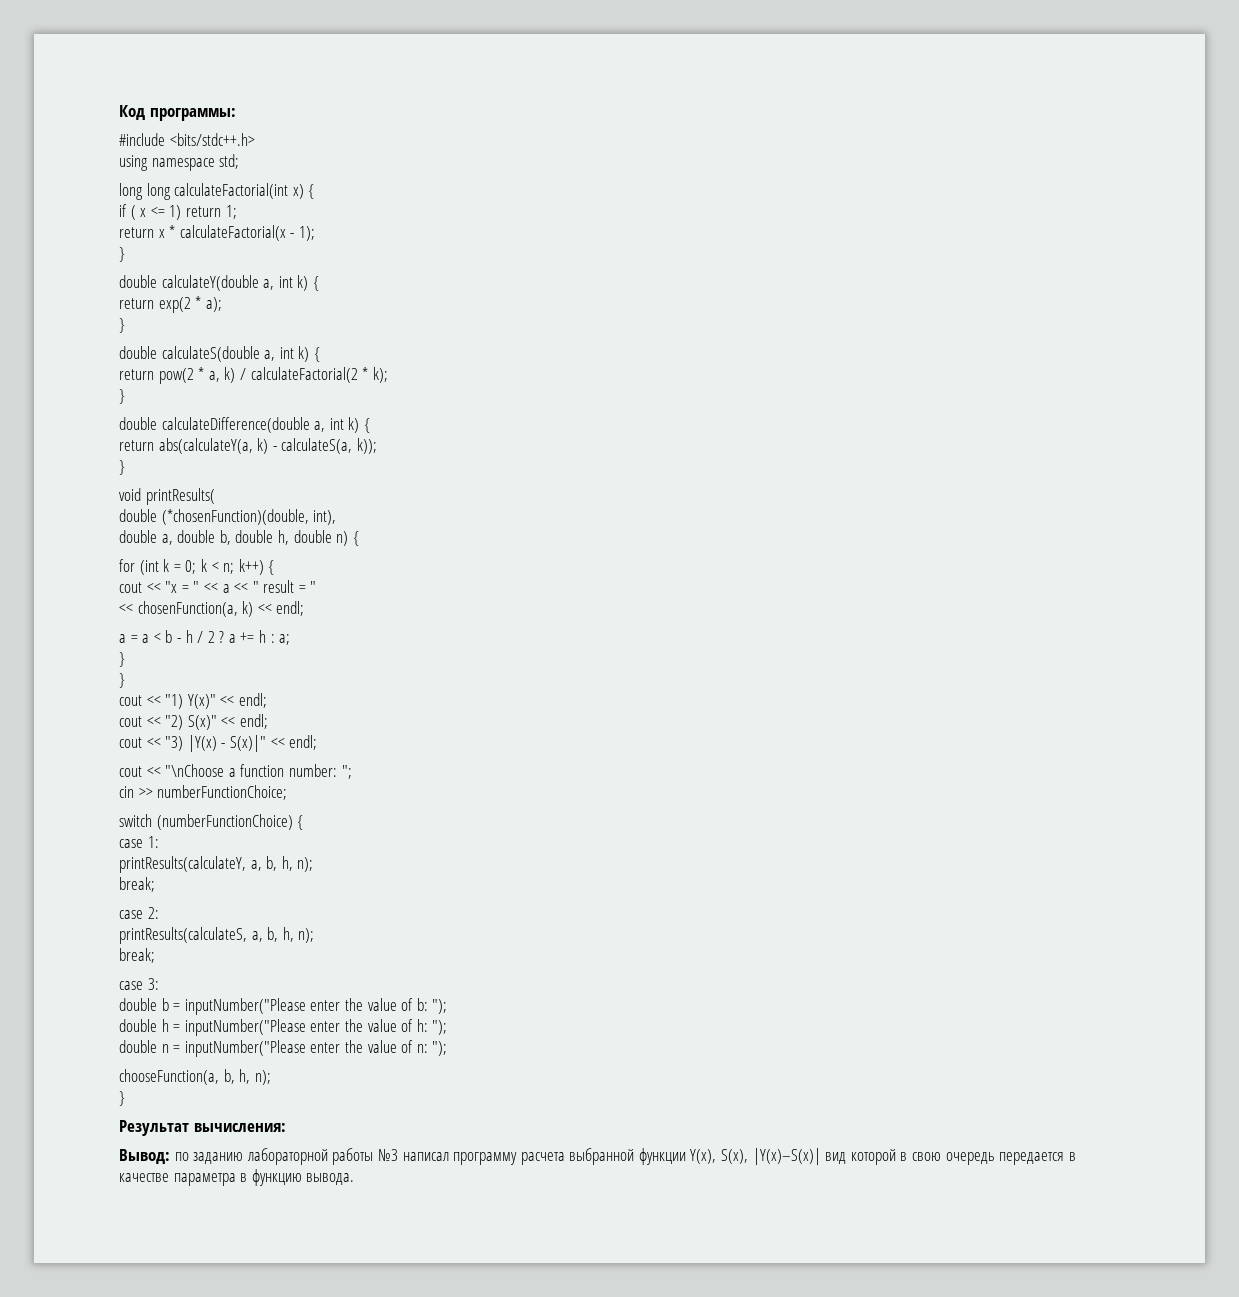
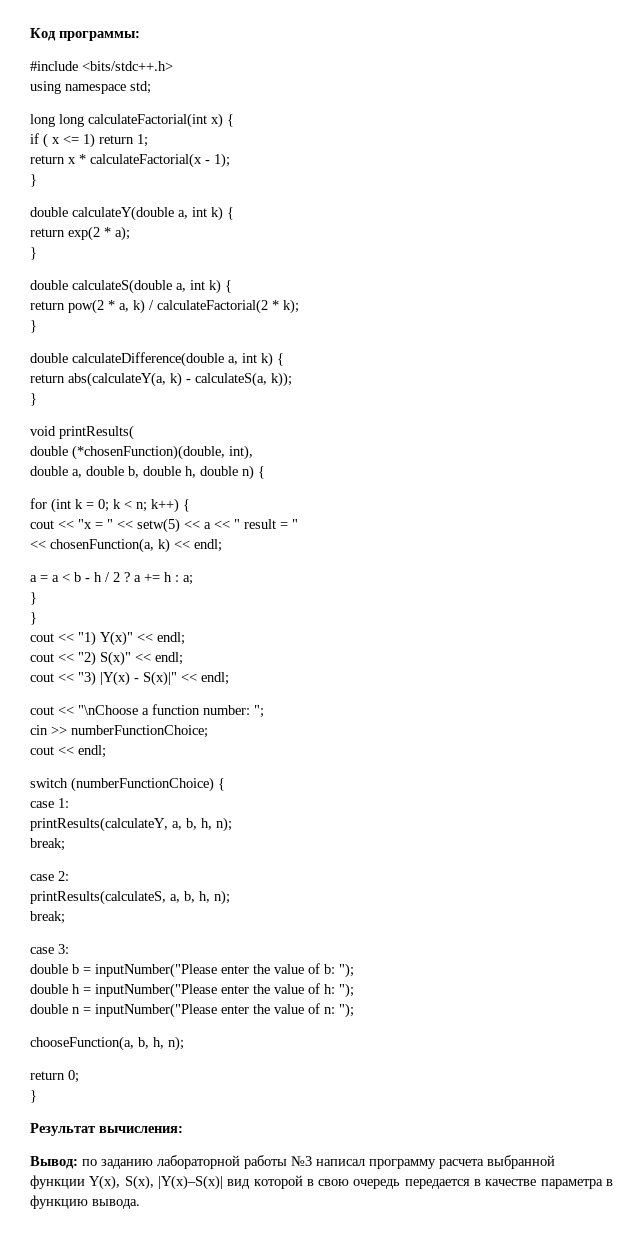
- cout << "x = " << a << " result = "
+ cout << "x = " << setw(5) << a << " result = "
+ cout << endl;
+ return 0;

